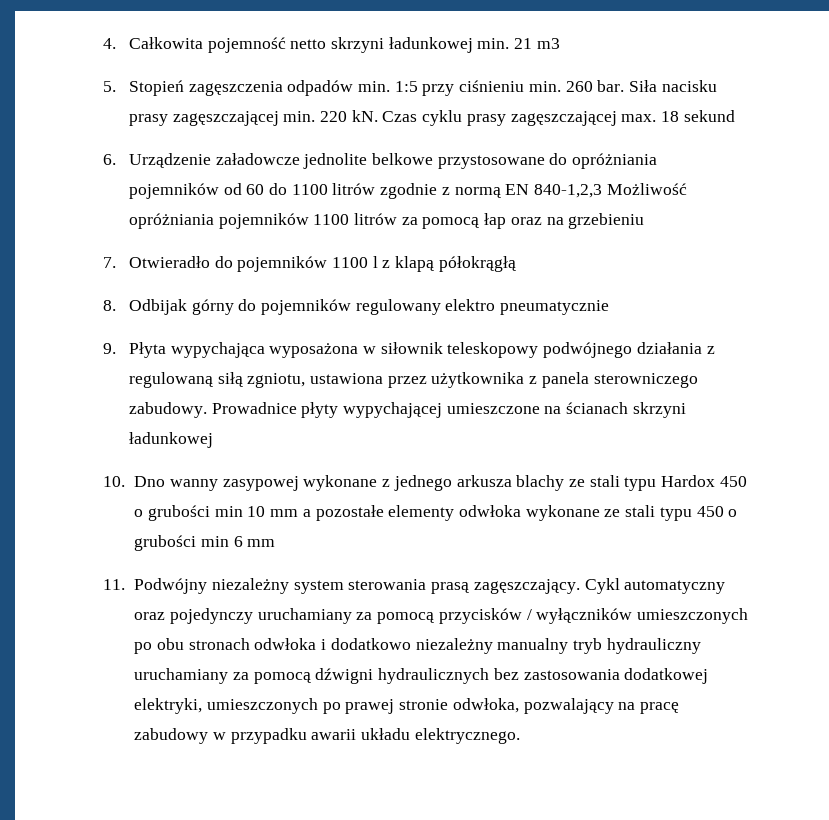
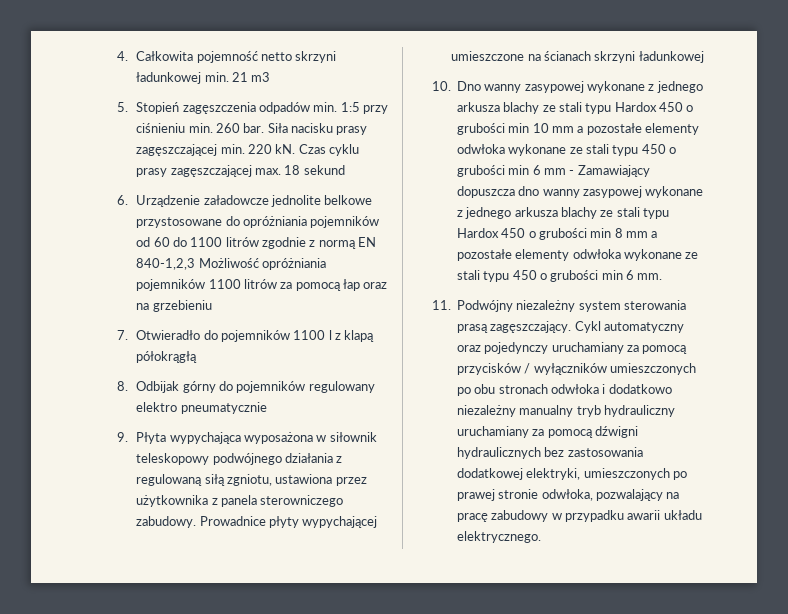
- 10. Dno wanny zasypowej wykonane z jednego arkusza blachy ze stali typu Hardox 450 o grubości min 10 mm a pozostałe elementy odwłoka wykonane ze stali typu 450 o grubości min 6 mm
+ 10. Dno wanny zasypowej wykonane z jednego arkusza blachy ze stali typu Hardox 450 o grubości min 10 mm a pozostałe elementy odwłoka wykonane ze stali typu 450 o grubości min 6 mm - Zamawiający dopuszcza dno wanny zasypowej wykonane z jednego arkusza blachy ze stali typu Hardox 450 o grubości min 8 mm a pozostałe elementy odwłoka wykonane ze stali typu 450 o grubości min 6 mm.

